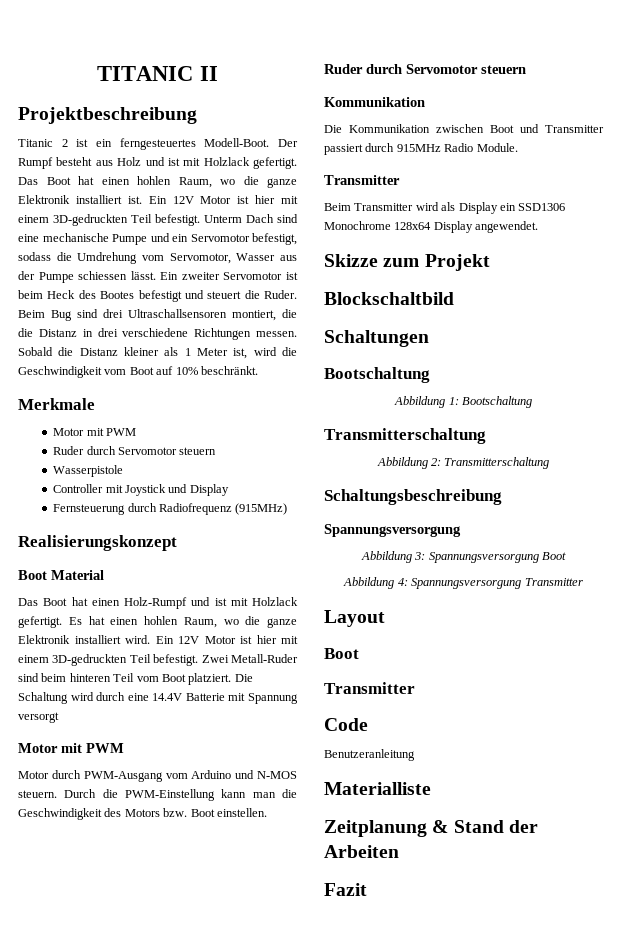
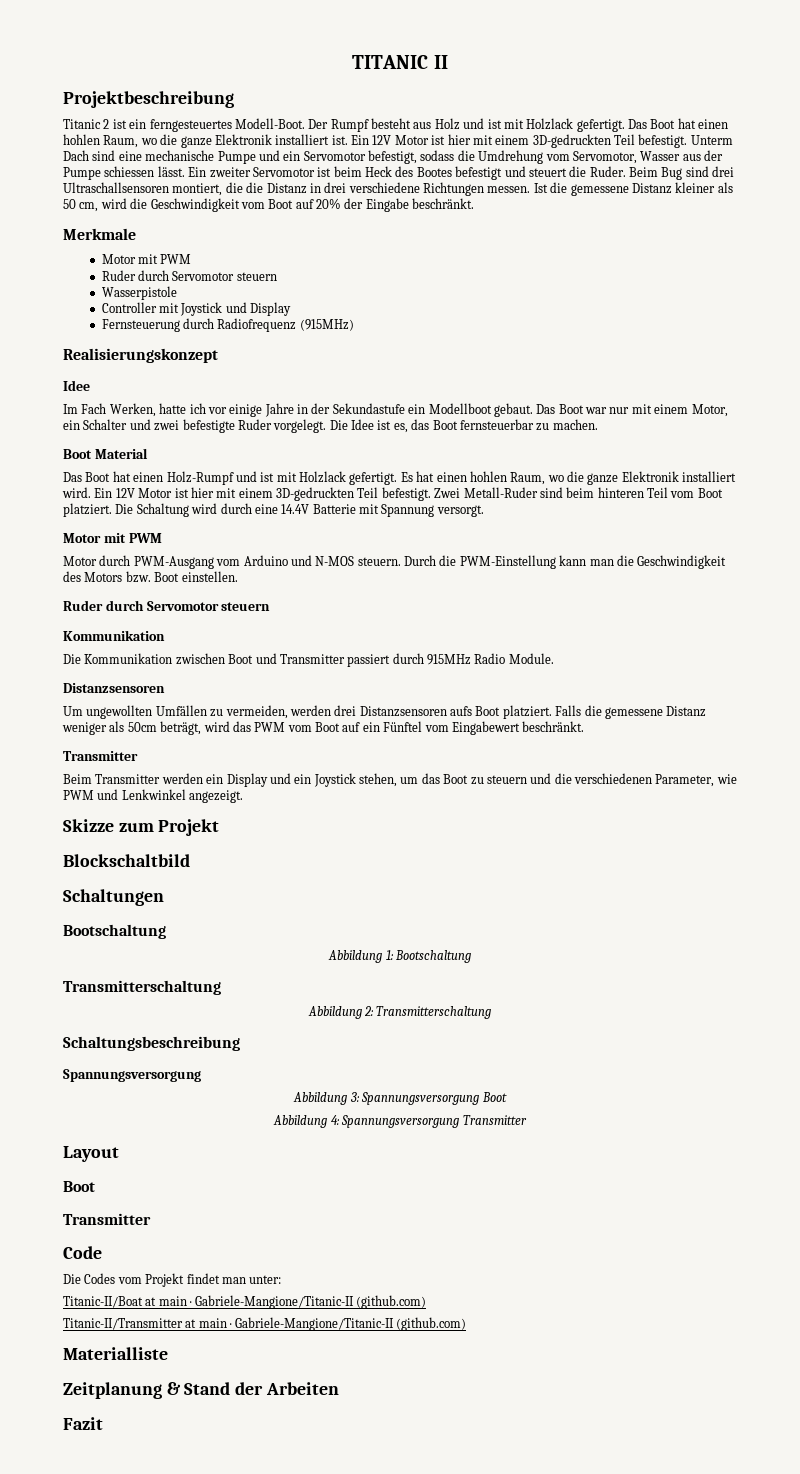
- Sobald die Distanz kleiner als 1 Meter ist, wird die Geschwindigkeit vom Boot auf 10% beschränkt.
+ Ist die gemessene Distanz kleiner als 50 cm, wird die Geschwindigkeit vom Boot auf 20% der Eingabe beschränkt.
  Realisierungskonzept
+ Idee
+ Im Fach Werken, hatte ich vor einige Jahre in der Sekundastufe ein Modellboot gebaut. Das Boot war nur mit einem Motor, ein Schalter und zwei befestigte Ruder vorgelegt. Die Idee ist es, das Boot fernsteuerbar zu machen.
- Die Schaltung wird durch eine 14.4V Batterie mit Spannung versorgt
+ Die Schaltung wird durch eine 14.4V Batterie mit Spannung versorgt.
  Die Kommunikation zwischen Boot und Transmitter passiert durch 915MHz Radio Module.
+ Distanzsensoren
+ Um ungewollten Umfällen zu vermeiden, werden drei Distanzsensoren aufs Boot platziert. Falls die gemessene Distanz weniger als 50cm beträgt, wird das PWM vom Boot auf ein Fünftel vom Eingabewert beschränkt.
  Transmitter
- Beim Transmitter wird als Display ein SSD1306 Monochrome 128x64 Display angewendet.
+ Beim Transmitter werden ein Display und ein Joystick stehen, um das Boot zu steuern und die verschiedenen Parameter, wie PWM und Lenkwinkel angezeigt.
- Benutzeranleitung
+ Die Codes vom Projekt findet man unter:
+ Titanic-II/Boat at main · Gabriele-Mangione/Titanic-II (github.com)
+ Titanic-II/Transmitter at main · Gabriele-Mangione/Titanic-II (github.com)

